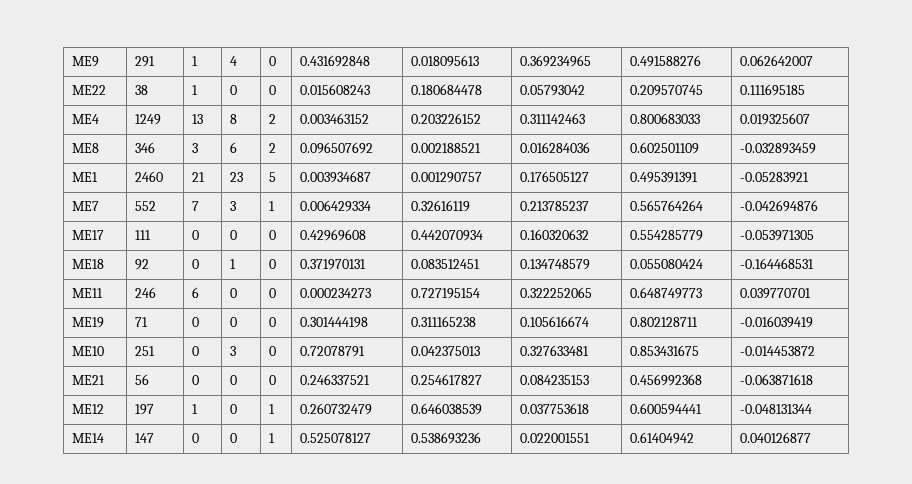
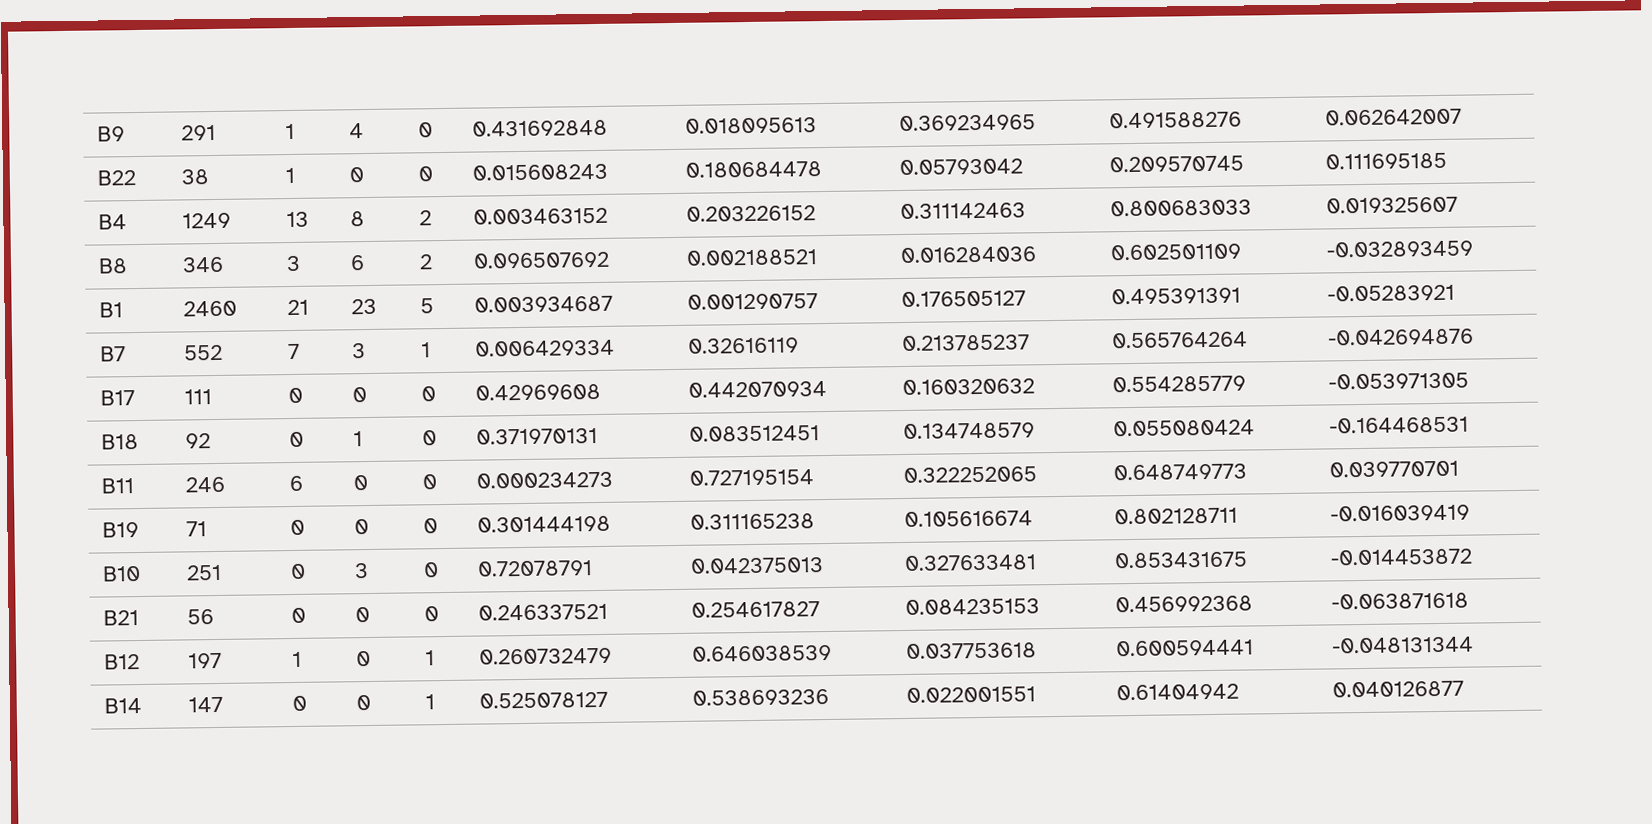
- ME9 | 291 | 1 | 4 | 0 | 0.431692848 | 0.018095613 | 0.369234965 | 0.491588276 | 0.062642007
+ B9 | 291 | 1 | 4 | 0 | 0.431692848 | 0.018095613 | 0.369234965 | 0.491588276 | 0.062642007
- ME22 | 38 | 1 | 0 | 0 | 0.015608243 | 0.180684478 | 0.05793042 | 0.209570745 | 0.111695185
+ B22 | 38 | 1 | 0 | 0 | 0.015608243 | 0.180684478 | 0.05793042 | 0.209570745 | 0.111695185
- ME4 | 1249 | 13 | 8 | 2 | 0.003463152 | 0.203226152 | 0.311142463 | 0.800683033 | 0.019325607
+ B4 | 1249 | 13 | 8 | 2 | 0.003463152 | 0.203226152 | 0.311142463 | 0.800683033 | 0.019325607
- ME8 | 346 | 3 | 6 | 2 | 0.096507692 | 0.002188521 | 0.016284036 | 0.602501109 | -0.032893459
+ B8 | 346 | 3 | 6 | 2 | 0.096507692 | 0.002188521 | 0.016284036 | 0.602501109 | -0.032893459
- ME1 | 2460 | 21 | 23 | 5 | 0.003934687 | 0.001290757 | 0.176505127 | 0.495391391 | -0.05283921
+ B1 | 2460 | 21 | 23 | 5 | 0.003934687 | 0.001290757 | 0.176505127 | 0.495391391 | -0.05283921
- ME7 | 552 | 7 | 3 | 1 | 0.006429334 | 0.32616119 | 0.213785237 | 0.565764264 | -0.042694876
+ B7 | 552 | 7 | 3 | 1 | 0.006429334 | 0.32616119 | 0.213785237 | 0.565764264 | -0.042694876
- ME17 | 111 | 0 | 0 | 0 | 0.42969608 | 0.442070934 | 0.160320632 | 0.554285779 | -0.053971305
+ B17 | 111 | 0 | 0 | 0 | 0.42969608 | 0.442070934 | 0.160320632 | 0.554285779 | -0.053971305
- ME18 | 92 | 0 | 1 | 0 | 0.371970131 | 0.083512451 | 0.134748579 | 0.055080424 | -0.164468531
+ B18 | 92 | 0 | 1 | 0 | 0.371970131 | 0.083512451 | 0.134748579 | 0.055080424 | -0.164468531
- ME11 | 246 | 6 | 0 | 0 | 0.000234273 | 0.727195154 | 0.322252065 | 0.648749773 | 0.039770701
+ B11 | 246 | 6 | 0 | 0 | 0.000234273 | 0.727195154 | 0.322252065 | 0.648749773 | 0.039770701
- ME19 | 71 | 0 | 0 | 0 | 0.301444198 | 0.311165238 | 0.105616674 | 0.802128711 | -0.016039419
+ B19 | 71 | 0 | 0 | 0 | 0.301444198 | 0.311165238 | 0.105616674 | 0.802128711 | -0.016039419
- ME10 | 251 | 0 | 3 | 0 | 0.72078791 | 0.042375013 | 0.327633481 | 0.853431675 | -0.014453872
+ B10 | 251 | 0 | 3 | 0 | 0.72078791 | 0.042375013 | 0.327633481 | 0.853431675 | -0.014453872
- ME21 | 56 | 0 | 0 | 0 | 0.246337521 | 0.254617827 | 0.084235153 | 0.456992368 | -0.063871618
+ B21 | 56 | 0 | 0 | 0 | 0.246337521 | 0.254617827 | 0.084235153 | 0.456992368 | -0.063871618
- ME12 | 197 | 1 | 0 | 1 | 0.260732479 | 0.646038539 | 0.037753618 | 0.600594441 | -0.048131344
+ B12 | 197 | 1 | 0 | 1 | 0.260732479 | 0.646038539 | 0.037753618 | 0.600594441 | -0.048131344
- ME14 | 147 | 0 | 0 | 1 | 0.525078127 | 0.538693236 | 0.022001551 | 0.61404942 | 0.040126877
+ B14 | 147 | 0 | 0 | 1 | 0.525078127 | 0.538693236 | 0.022001551 | 0.61404942 | 0.040126877

